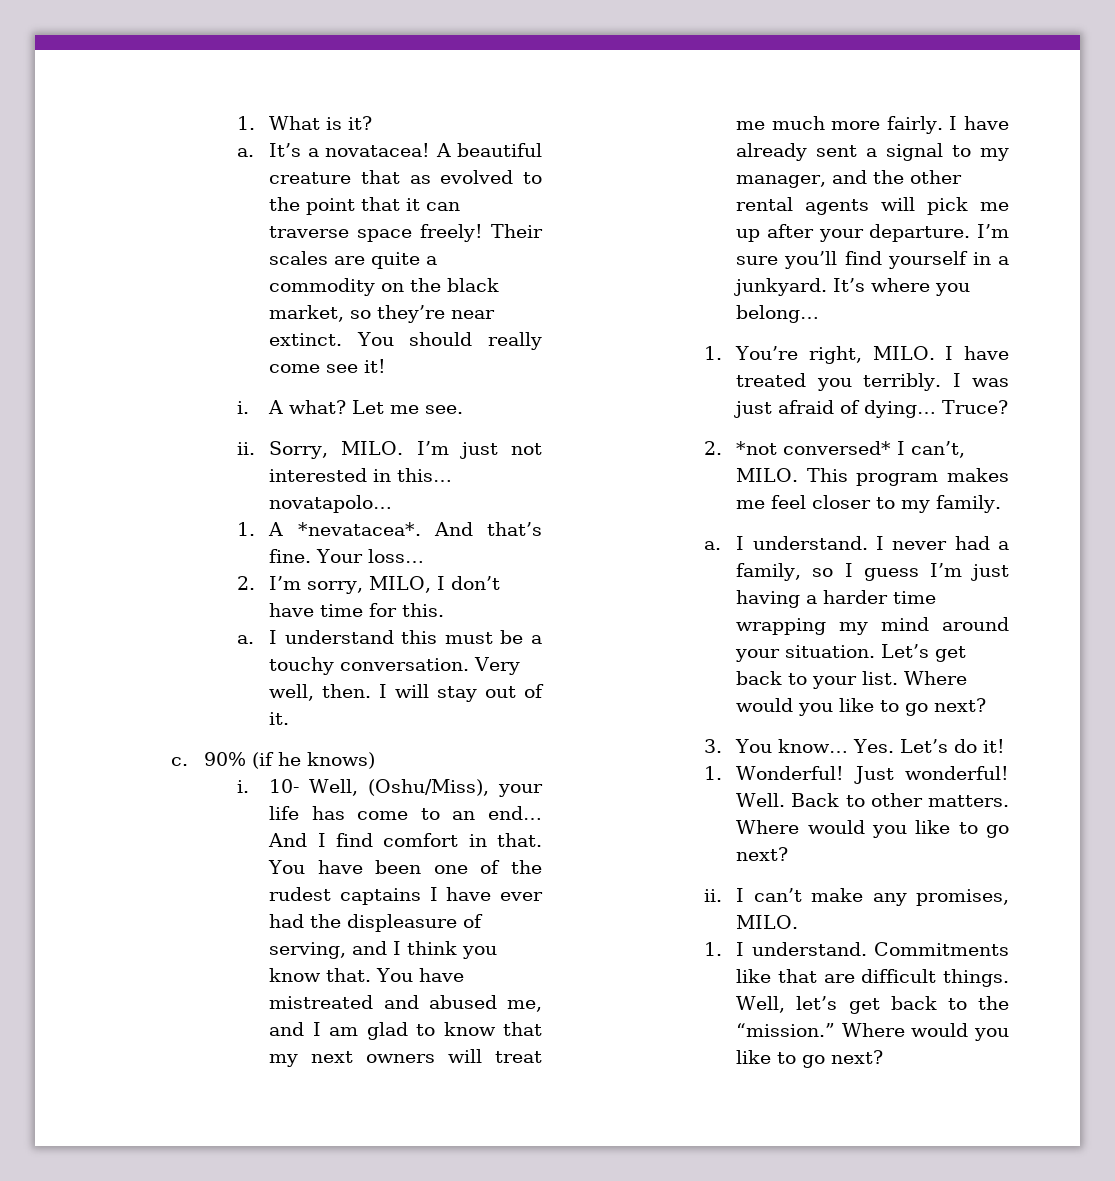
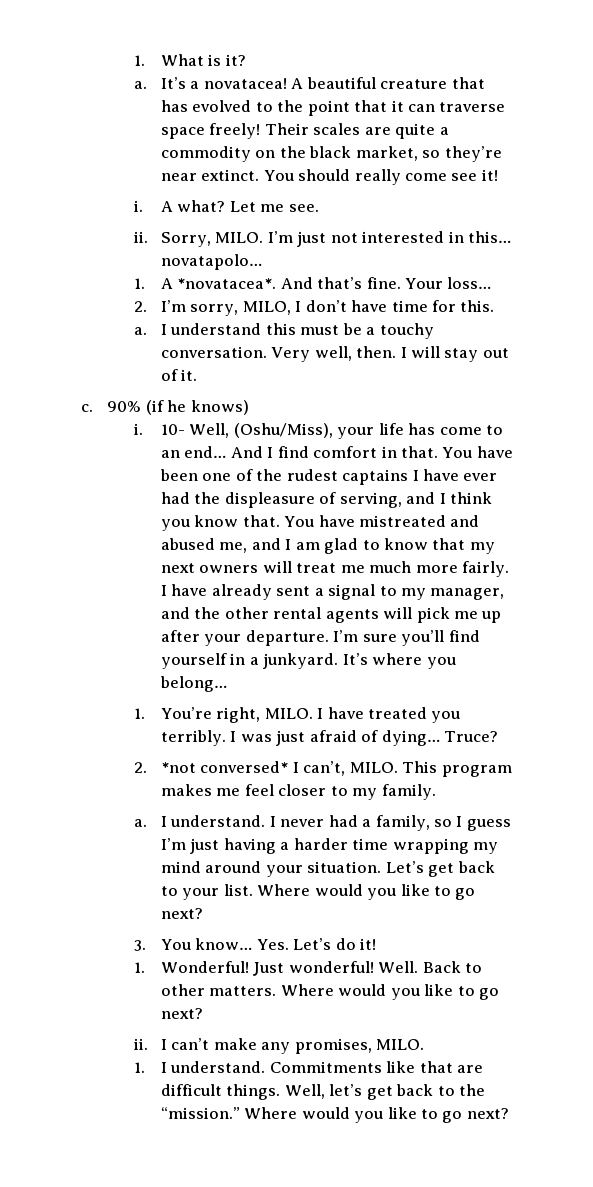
- A beautiful creature that as evolved to the point that it can traverse space freely!
+ A beautiful creature that has evolved to the point that it can traverse space freely!
- 1. A *nevatacea*.
+ 1. A *novatacea*.

